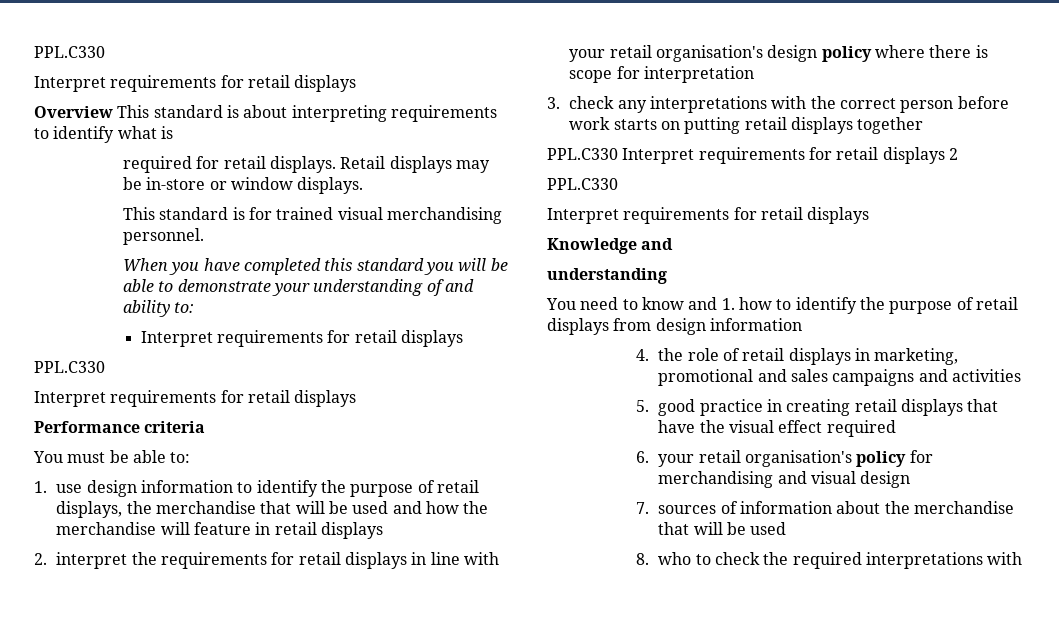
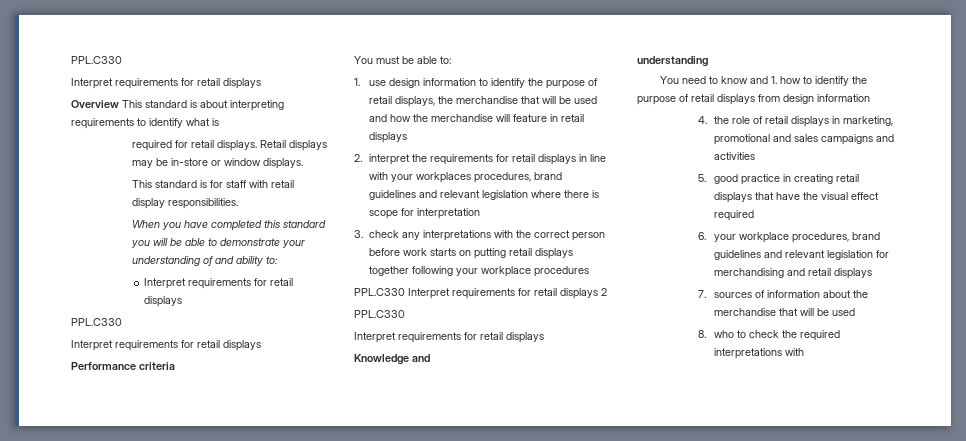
- This standard is for trained visual merchandising personnel.
+ This standard is for staff with retail display responsibilities.
- 2. interpret the requirements for retail displays in line with your retail organisation's design policy where there is scope for interpretation
+ 2. interpret the requirements for retail displays in line with your workplaces procedures, brand guidelines and relevant legislation where there is scope for interpretation
- 3. check any interpretations with the correct person before work starts on putting retail displays together
+ 3. check any interpretations with the correct person before work starts on putting retail displays together following your workplace procedures
- 6. your retail organisation's policy for merchandising and visual design
+ 6. your workplace procedures, brand guidelines and relevant legislation for merchandising and retail displays

